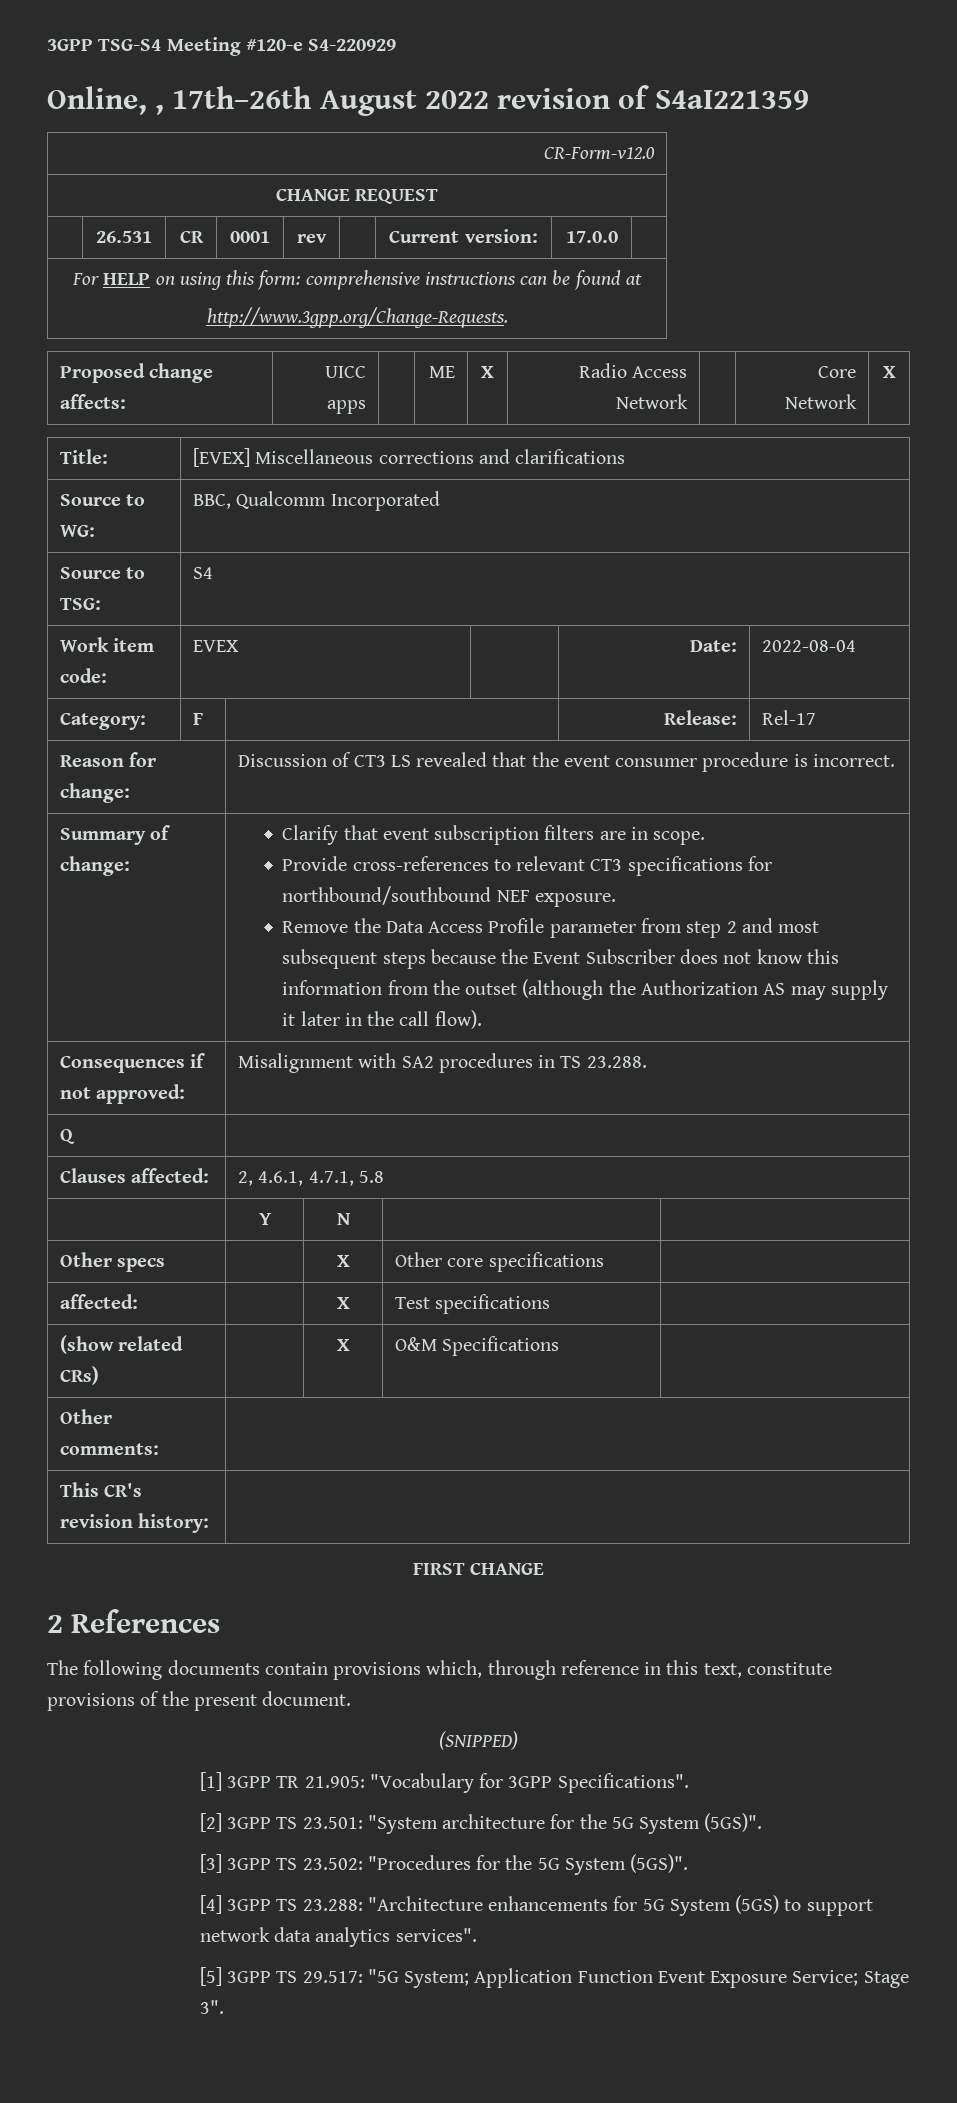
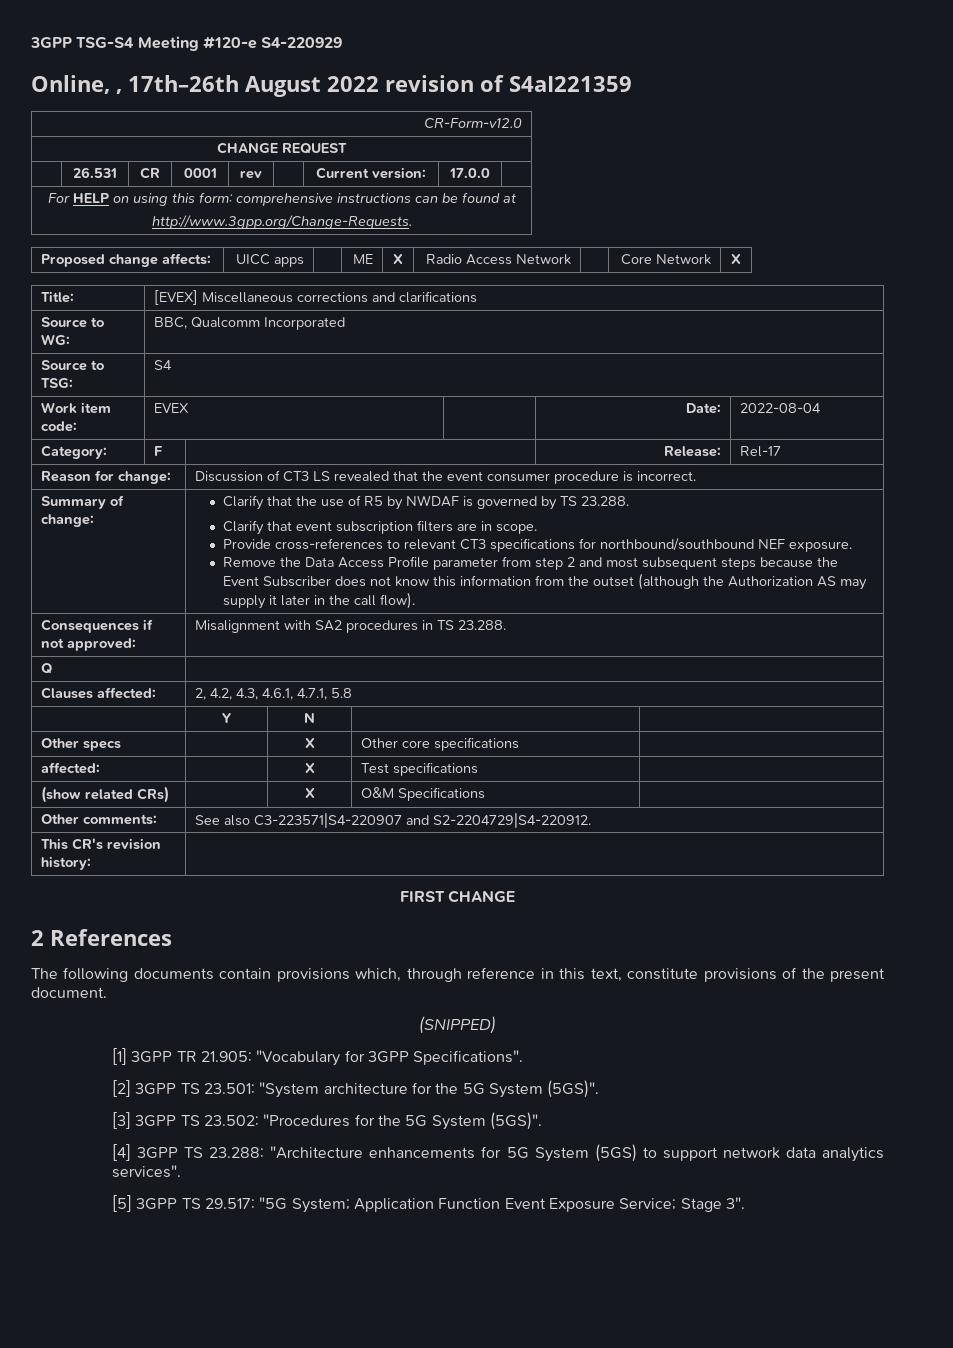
+ Clarify that the use of R5 by NWDAF is governed by TS 23.288.
- Clauses affected: | 2, 4.6.1, 4.7.1, 5.8
+ Clauses affected: | 2, 4.2, 4.3, 4.6.1, 4.7.1, 5.8
- Other comments: |
+ Other comments: | See also C3-223571|S4-220907 and S2-2204729|S4-220912.

